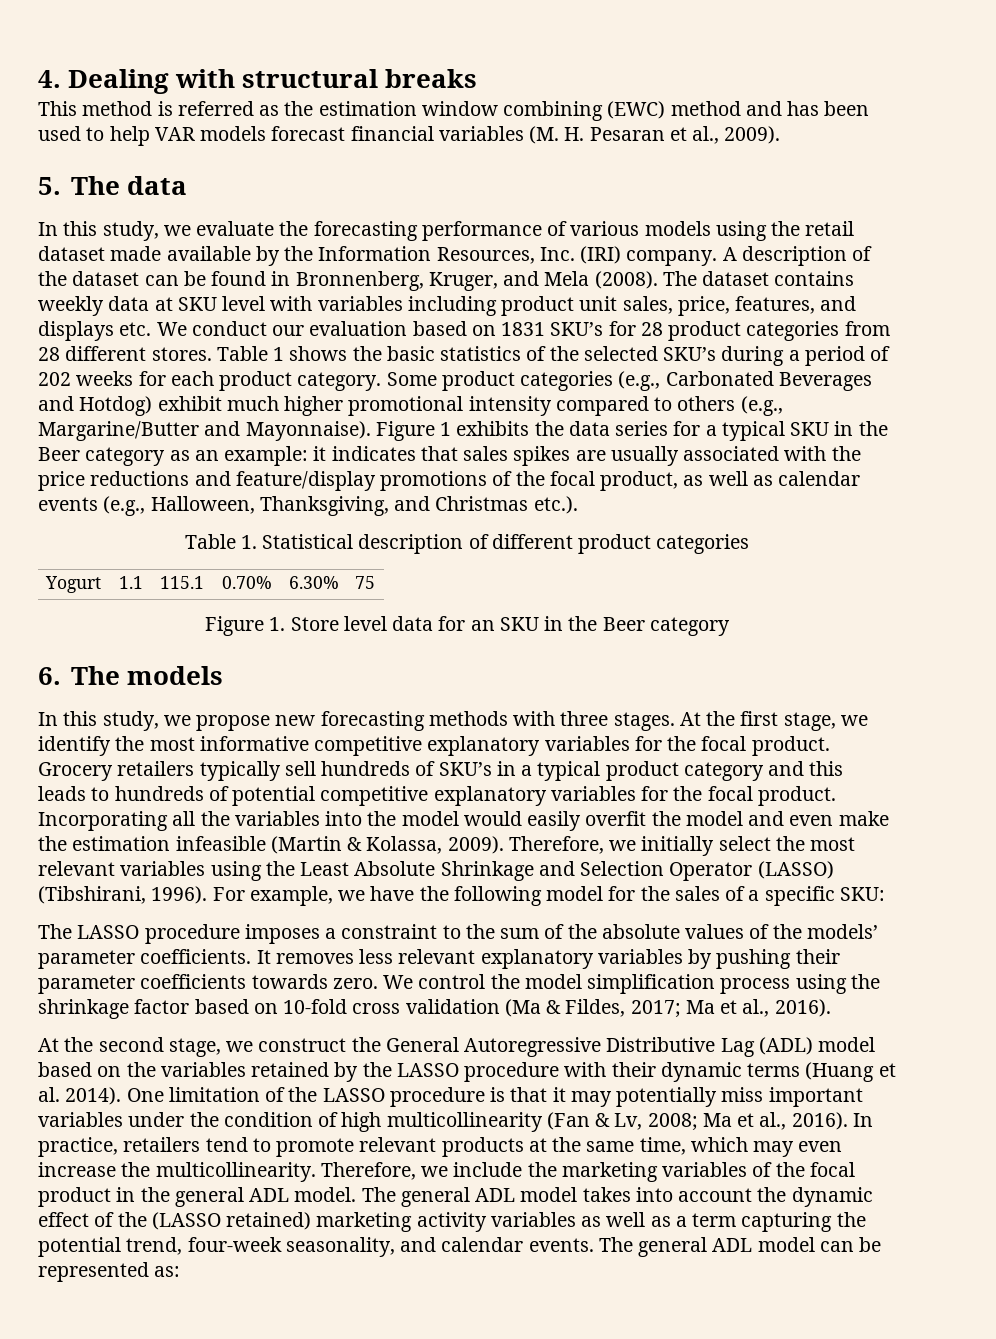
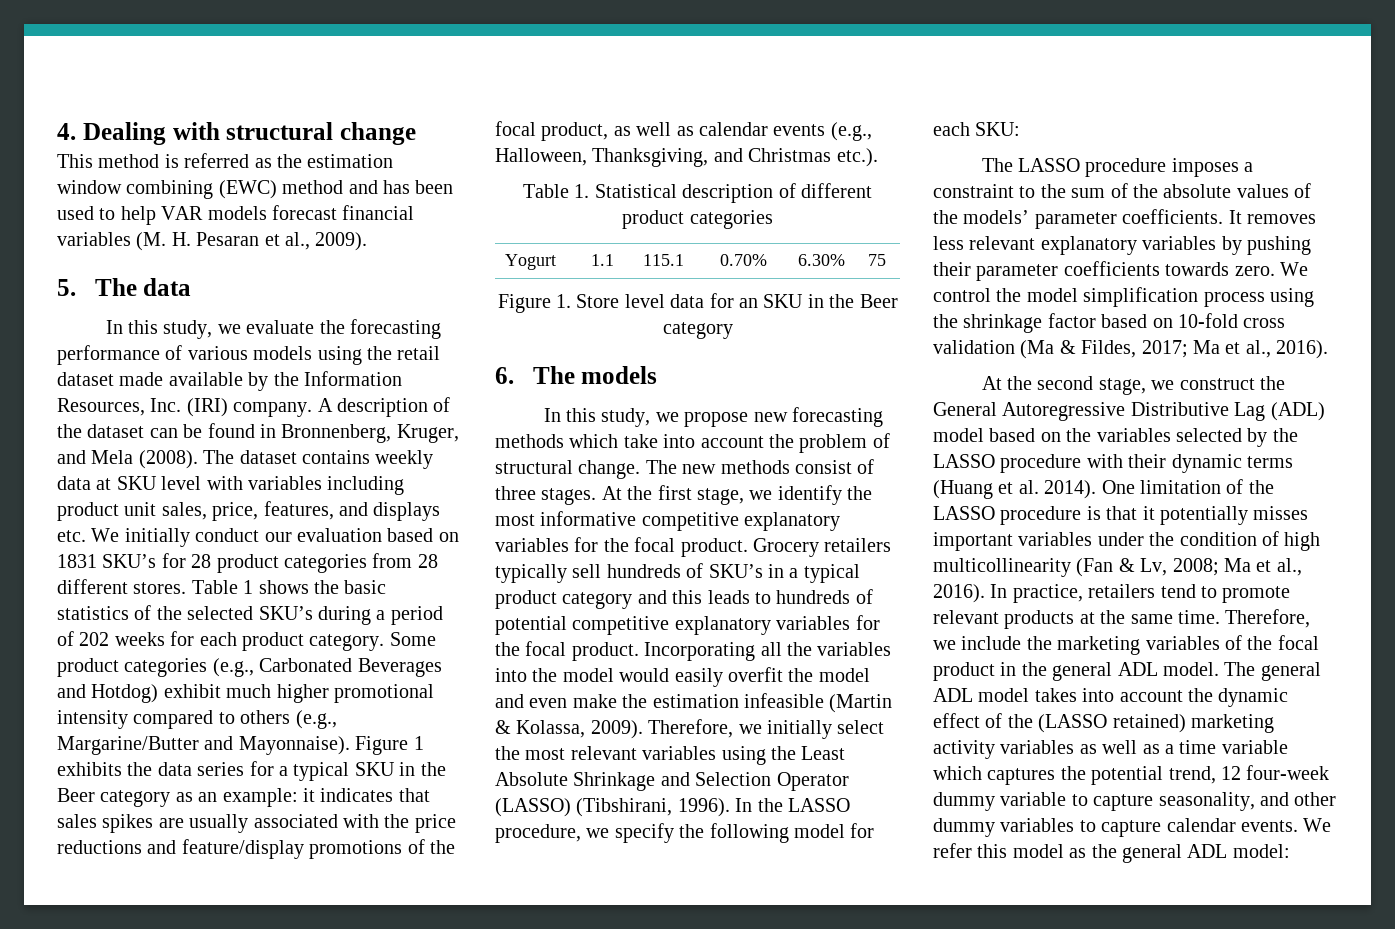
- 4. Dealing with structural breaks
+ 4. Dealing with structural change
- The dataset contains weekly data at SKU level with variables including product unit sales, price, features, and displays etc. We conduct our evaluation based on 1831 SKU’s for 28 product categories from 28 different stores.
+ The dataset contains weekly data at SKU level with variables including product unit sales, price, features, and displays etc. We initially conduct our evaluation based on 1831 SKU’s for 28 product categories from 28 different stores.
- In this study, we propose new forecasting methods with three stages.
+ In this study, we propose new forecasting methods which take into account the problem of structural change. The new methods consist of three stages.
- For example, we have the following model for the sales of a specific SKU:
+ In the LASSO procedure, we specify the following model for each SKU:
- At the second stage, we construct the General Autoregressive Distributive Lag (ADL) model based on the variables retained by the LASSO procedure with their dynamic terms (Huang et al. 2014).
+ At the second stage, we construct the General Autoregressive Distributive Lag (ADL) model based on the variables selected by the LASSO procedure with their dynamic terms (Huang et al. 2014).
- One limitation of the LASSO procedure is that it may potentially miss important variables under the condition of high multicollinearity (Fan & Lv, 2008; Ma et al., 2016).
+ One limitation of the LASSO procedure is that it potentially misses important variables under the condition of high multicollinearity (Fan & Lv, 2008; Ma et al., 2016).
- In practice, retailers tend to promote relevant products at the same time, which may even increase the multicollinearity.
+ In practice, retailers tend to promote relevant products at the same time.
- The general ADL model takes into account the dynamic effect of the (LASSO retained) marketing activity variables as well as a term capturing the potential trend, four-week seasonality, and calendar events. The general ADL model can be represented as:
+ The general ADL model takes into account the dynamic effect of the (LASSO retained) marketing activity variables as well as a time variable which captures the potential trend, 12 four-week dummy variable to capture seasonality, and other dummy variables to capture calendar events. We refer this model as the general ADL model:

